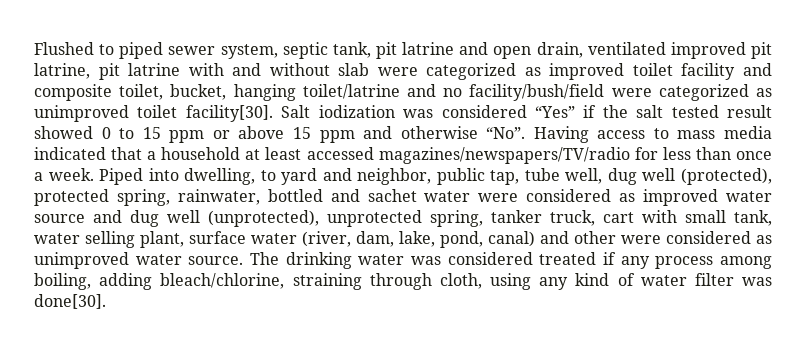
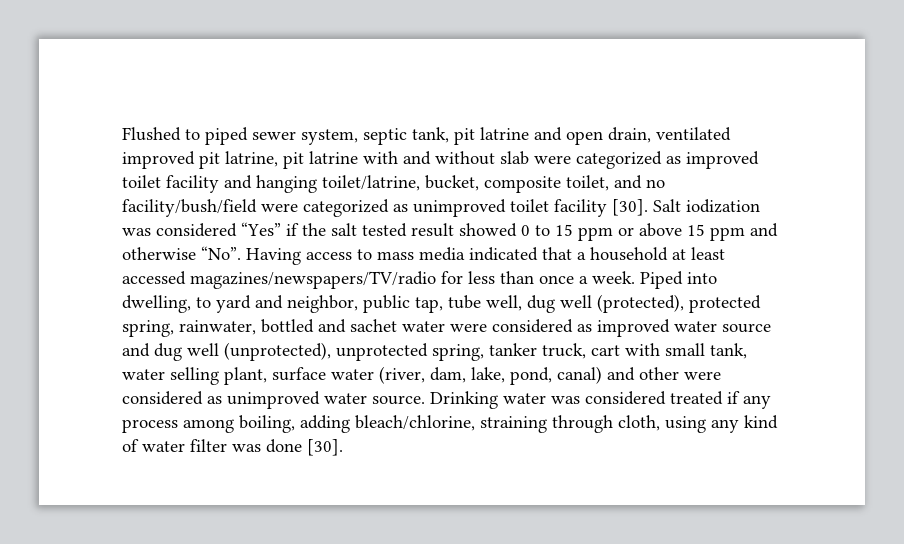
- Flushed to piped sewer system, septic tank, pit latrine and open drain, ventilated improved pit latrine, pit latrine with and without slab were categorized as improved toilet facility and composite toilet, bucket, hanging toilet/latrine and no facility/bush/field were categorized as unimproved toilet facility[30].
+ Flushed to piped sewer system, septic tank, pit latrine and open drain, ventilated improved pit latrine, pit latrine with and without slab were categorized as improved toilet facility and hanging toilet/latrine, bucket, composite toilet, and no facility/bush/field were categorized as unimproved toilet facility [30].
- The drinking water was considered treated if any process among boiling, adding bleach/chlorine, straining through cloth, using any kind of water filter was done[30].
+ Drinking water was considered treated if any process among boiling, adding bleach/chlorine, straining through cloth, using any kind of water filter was done [30].

